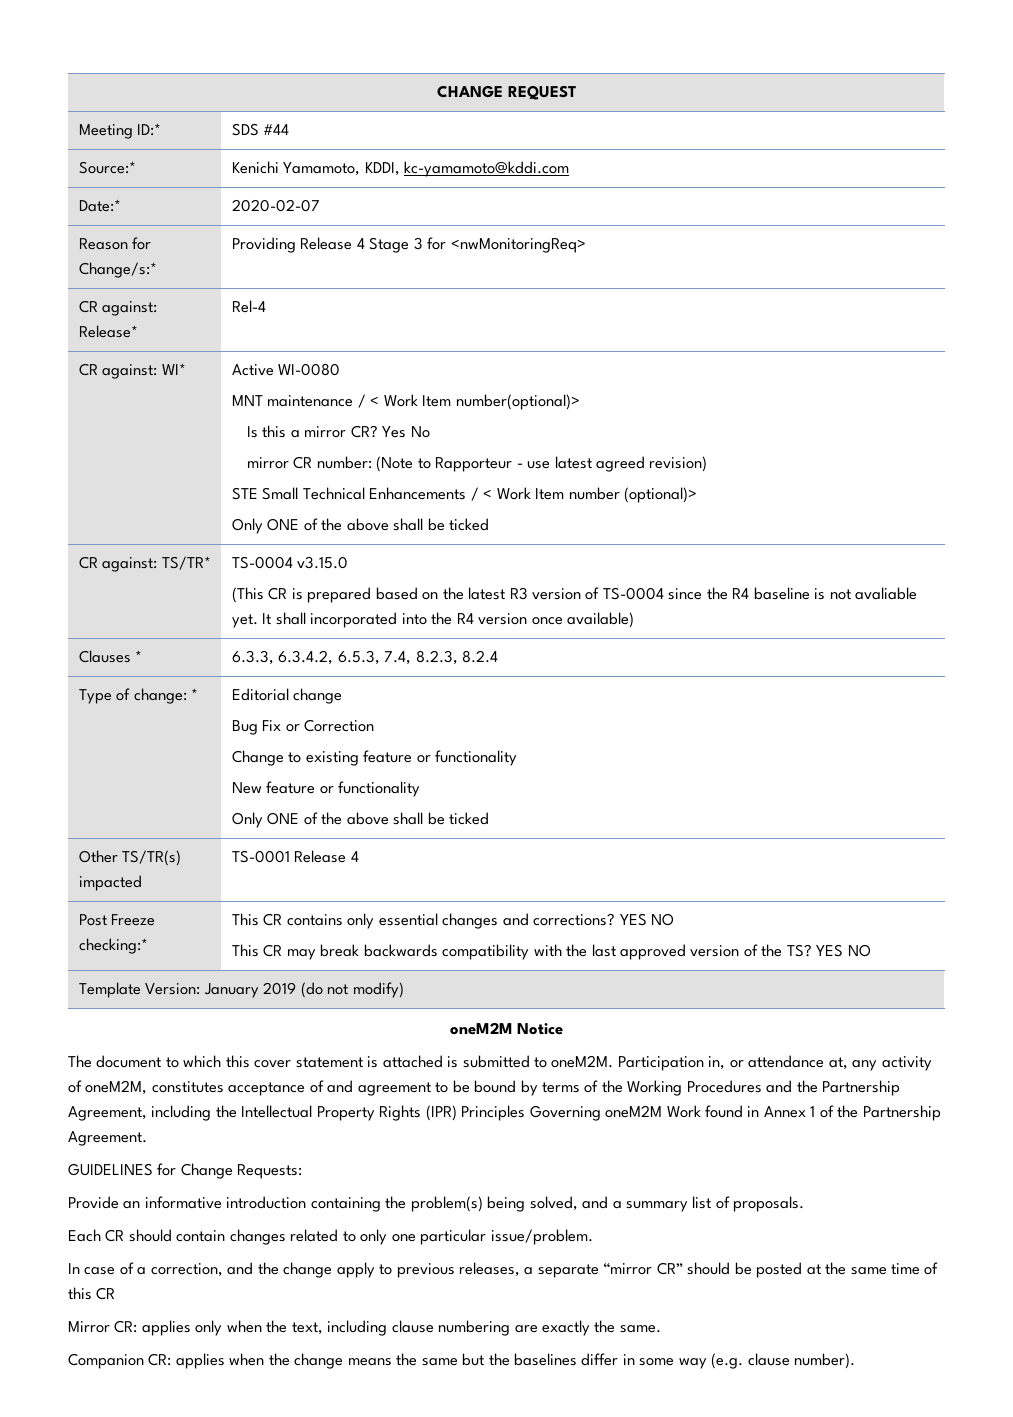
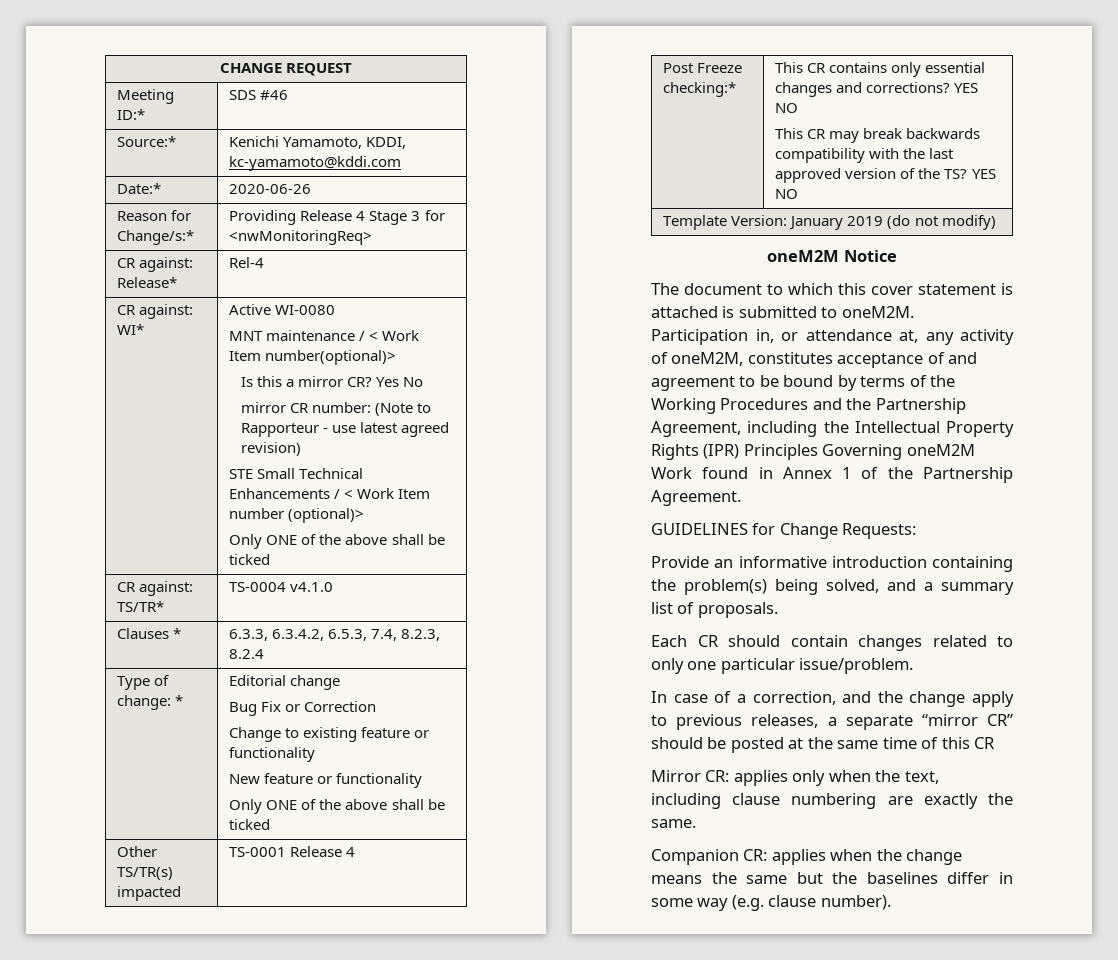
- Meeting ID:* | SDS #44
+ Meeting ID:* | SDS #46
- Date:* | 2020-02-07
+ Date:* | 2020-06-26
- CR against: TS/TR* | TS-0004 v3.15.0
- (This CR is prepared based on the latest R3 version of TS-0004 since the R4 baseline is not avaliable yet. It shall incorporated into the R4 version once available)
+ CR against: TS/TR* | TS-0004 v4.1.0

